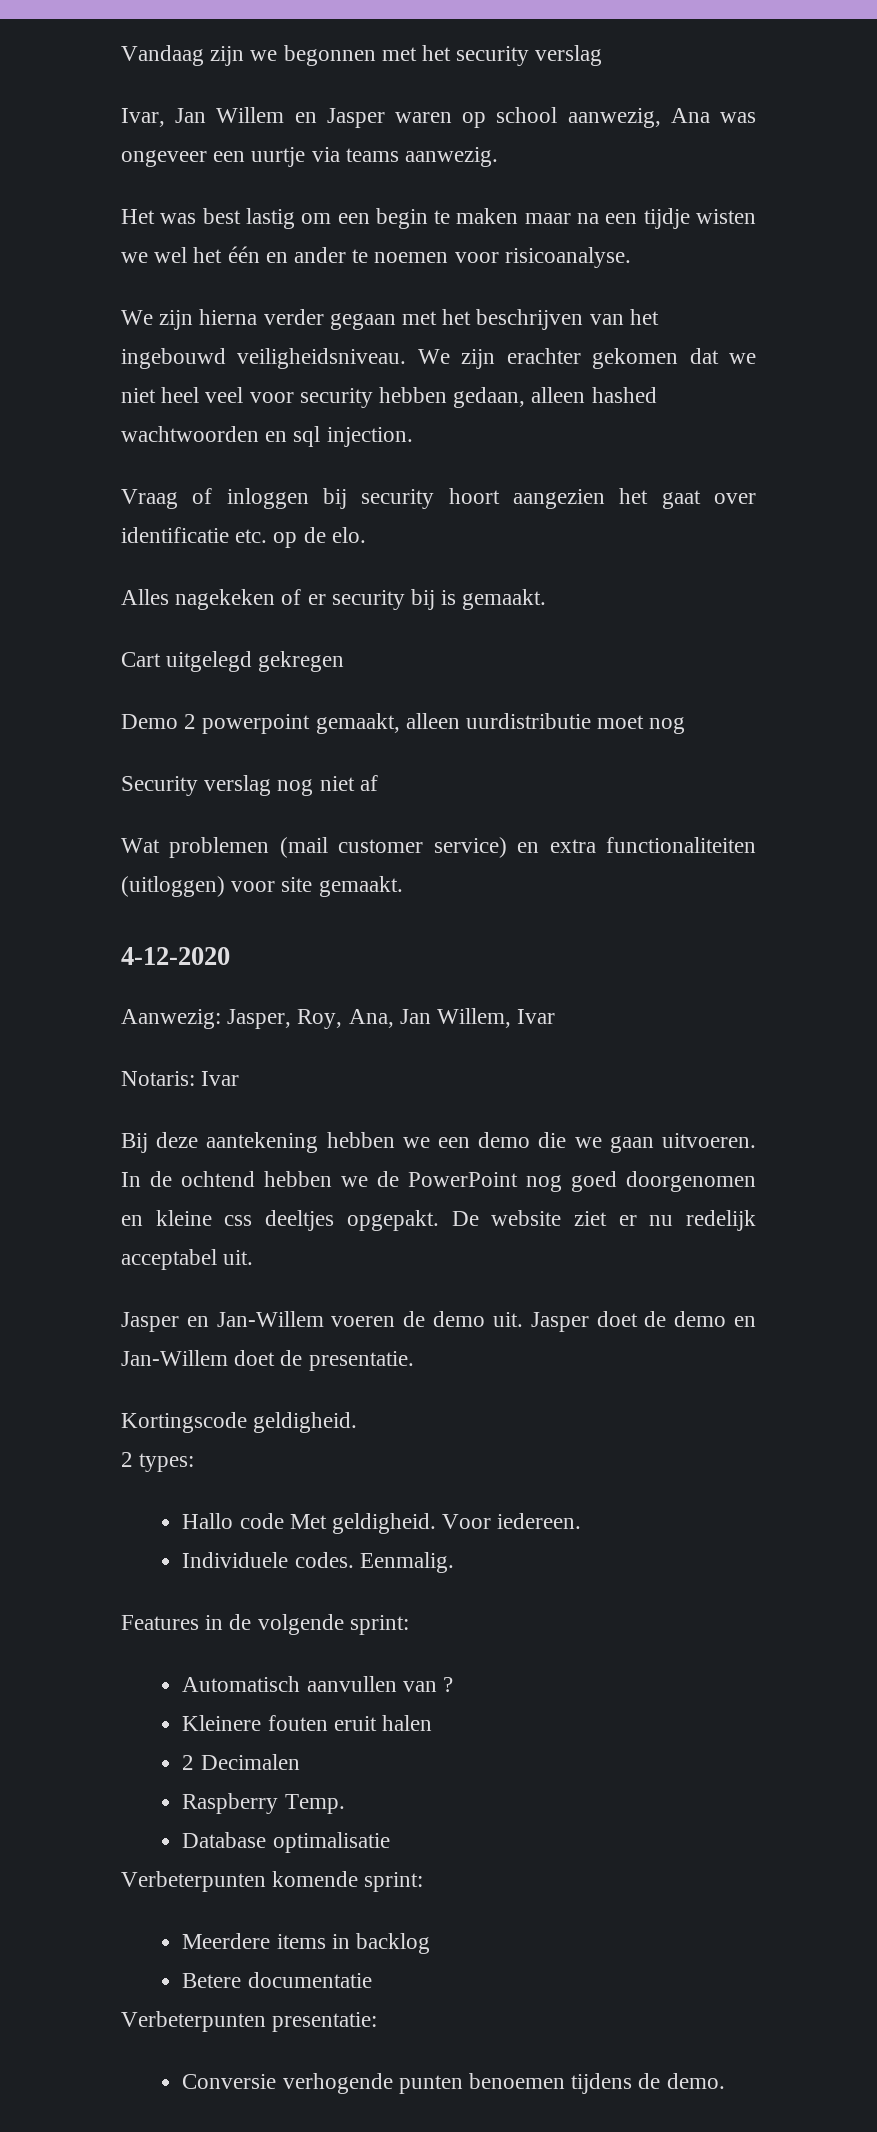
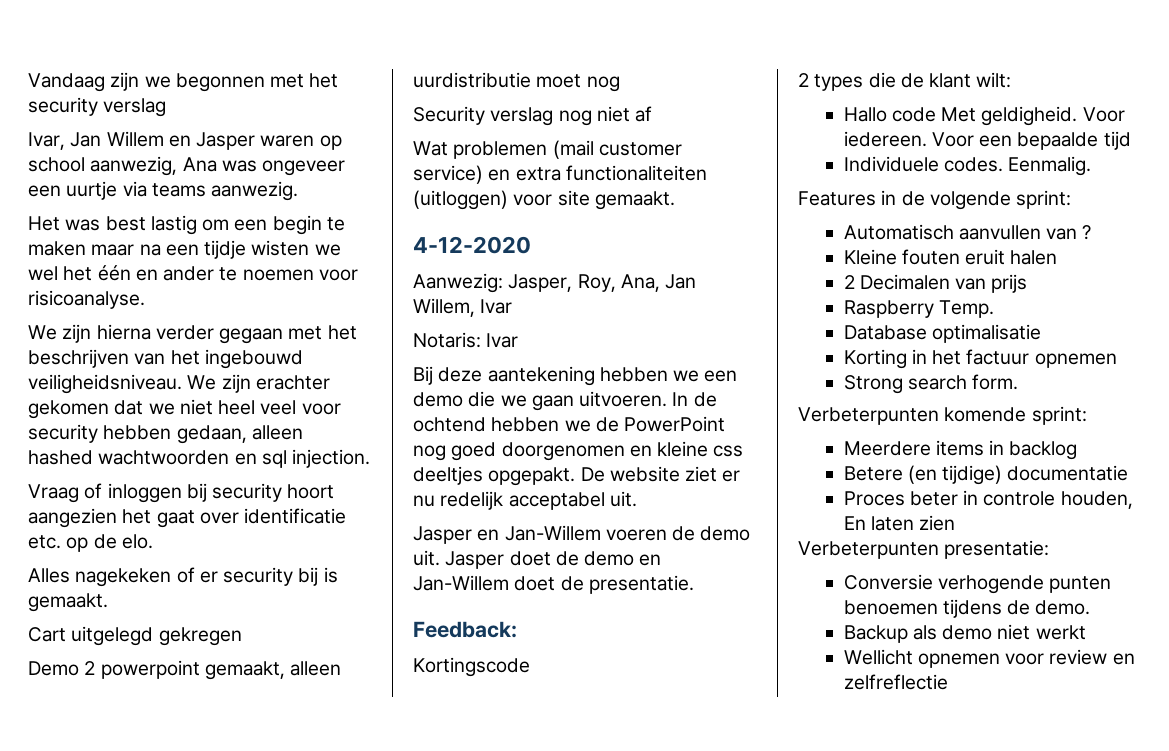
+ Feedback:
- Kortingscode geldigheid.
- 2 types:
+ Kortingscode
+ 2 types die de klant wilt:
+ Voor een bepaalde tijd
- Kleinere fouten eruit halen
+ Kleine fouten eruit halen
- 2 Decimalen
+ 2 Decimalen van prijs
+ Korting in het factuur opnemen
+ Strong search form.
- Betere documentatie
+ Betere (en tijdige) documentatie
+ Proces beter in controle houden, En laten zien
+ Backup als demo niet werkt
+ Wellicht opnemen voor review en zelfreflectie

